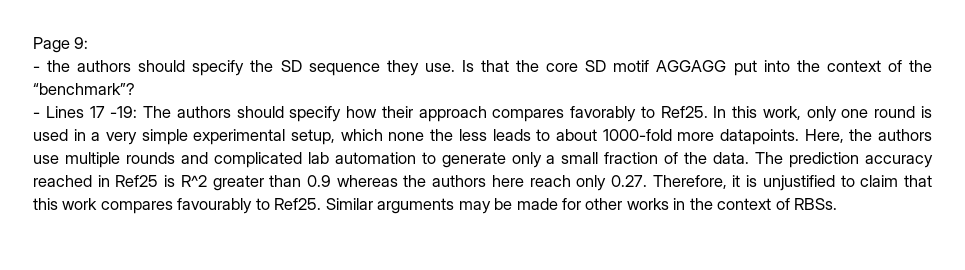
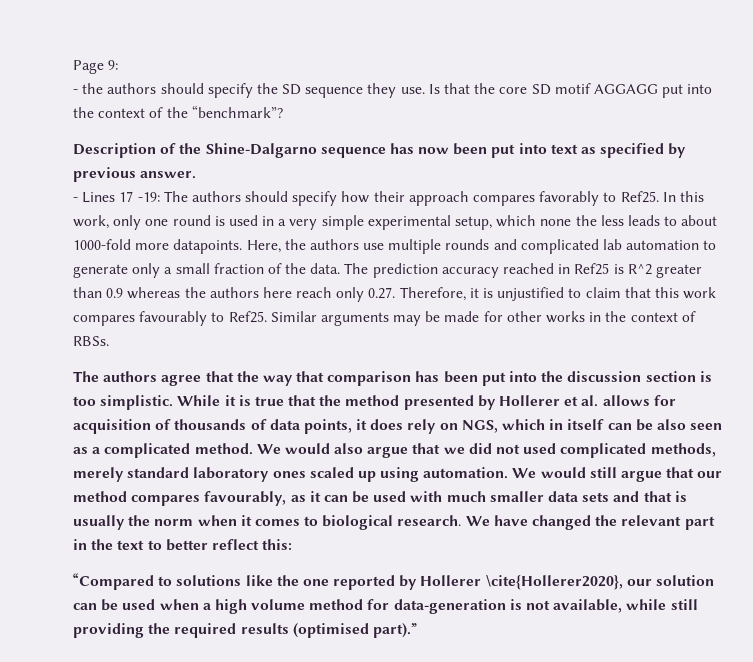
+ Description of the Shine-Dalgarno sequence has now been put into text as specified by previous answer.
+ The authors agree that the way that comparison has been put into the discussion section is too simplistic. While it is true that the method presented by Hollerer et al. allows for acquisition of thousands of data points, it does rely on NGS, which in itself can be also seen as a complicated method. We would also argue that we did not used complicated methods, merely standard laboratory ones scaled up using automation. We would still argue that our method compares favourably, as it can be used with much smaller data sets and that is usually the norm when it comes to biological research. We have changed the relevant part in the text to better reflect this:
+ “Compared to solutions like the one reported by Hollerer \cite{Hollerer2020}, our solution can be used when a high volume method for data-generation is not available, while still providing the required results (optimised part).”

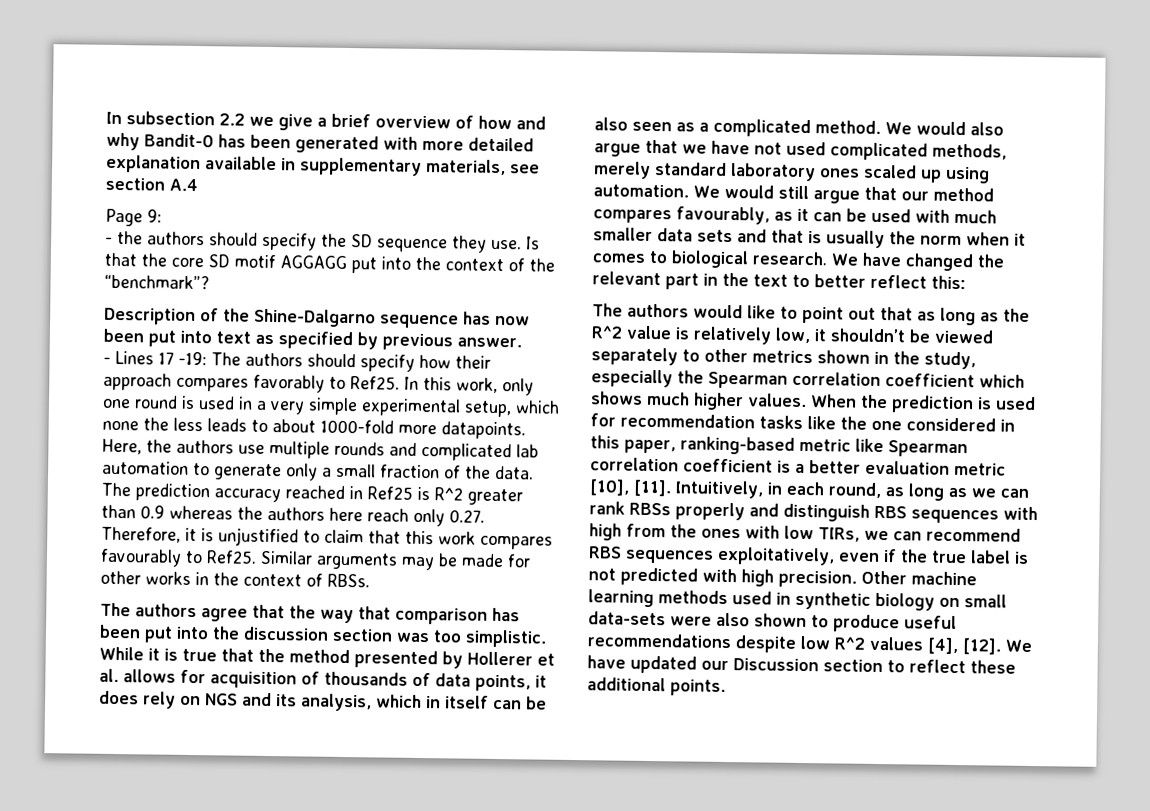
+ In subsection 2.2 we give a brief overview of how and why Bandit-0 has been generated with more detailed explanation available in supplementary materials, see section A.4
- The authors agree that the way that comparison has been put into the discussion section is too simplistic.
+ The authors agree that the way that comparison has been put into the discussion section was too simplistic.
- While it is true that the method presented by Hollerer et al. allows for acquisition of thousands of data points, it does rely on NGS, which in itself can be also seen as a complicated method.
+ While it is true that the method presented by Hollerer et al. allows for acquisition of thousands of data points, it does rely on NGS and its analysis, which in itself can be also seen as a complicated method.
- We would also argue that we did not used complicated methods, merely standard laboratory ones scaled up using automation.
+ We would also argue that we have not used complicated methods, merely standard laboratory ones scaled up using automation.
- “Compared to solutions like the one reported by Hollerer \cite{Hollerer2020}, our solution can be used when a high volume method for data-generation is not available, while still providing the required results (optimised part).”
+ The authors would like to point out that as long as the R^2 value is relatively low, it shouldn’t be viewed separately to other metrics shown in the study, especially the Spearman correlation coefficient which shows much higher values. When the prediction is used for recommendation tasks like the one considered in this paper, ranking-based metric like Spearman correlation coefficient is a better evaluation metric [10], [11]. Intuitively, in each round, as long as we can rank RBSs properly and distinguish RBS sequences with high from the ones with low TIRs, we can recommend RBS sequences exploitatively, even if the true label is not predicted with high precision. Other machine learning methods used in synthetic biology on small data-sets were also shown to produce useful recommendations despite low R^2 values [4], [12]. We have updated our Discussion section to reflect these additional points.

